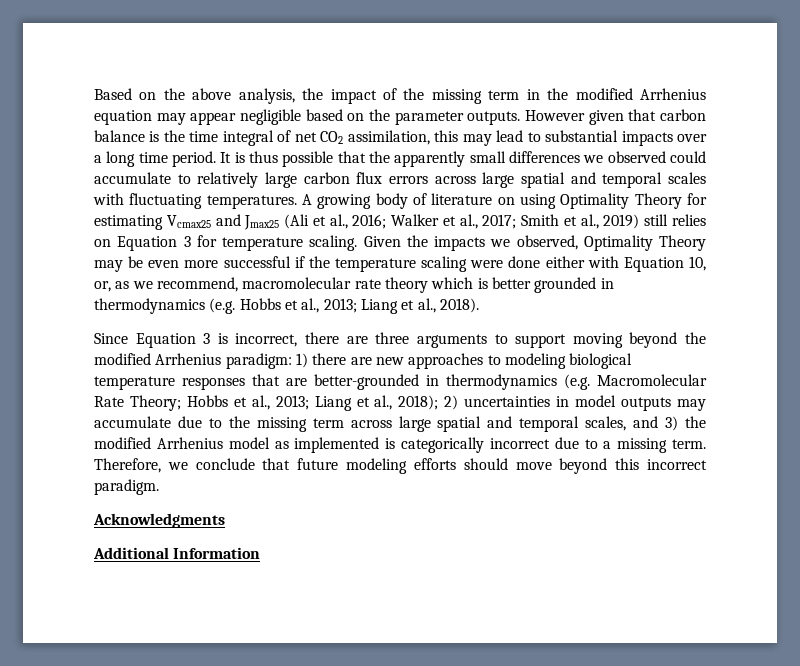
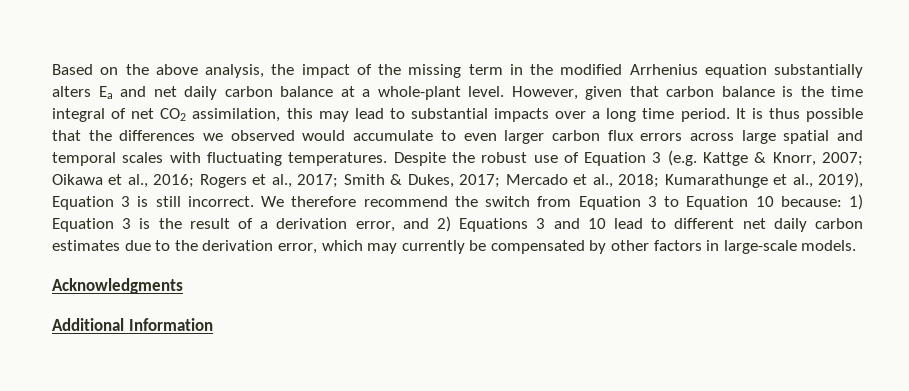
- Based on the above analysis, the impact of the missing term in the modified Arrhenius equation may appear negligible based on the parameter outputs. However given that carbon balance is the time integral of net CO2 assimilation, this may lead to substantial impacts over a long time period.
+ Based on the above analysis, the impact of the missing term in the modified Arrhenius equation substantially alters Ea and net daily carbon balance at a whole-plant level. However, given that carbon balance is the time integral of net CO2 assimilation, this may lead to substantial impacts over a long time period.
- It is thus possible that the apparently small differences we observed could accumulate to relatively large carbon flux errors across large spatial and temporal scales with fluctuating temperatures.
+ It is thus possible that the differences we observed would accumulate to even larger carbon flux errors across large spatial and temporal scales with fluctuating temperatures.
- A growing body of literature on using Optimality Theory for estimating Vcmax25 and Jmax25 (Ali et al., 2016; Walker et al., 2017; Smith et al., 2019) still relies on Equation 3 for temperature scaling. Given the impacts we observed, Optimality Theory may be even more successful if the temperature scaling were done either with Equation 10, or, as we recommend, macromolecular rate theory which is better grounded in thermodynamics (e.g. Hobbs et al., 2013; Liang et al., 2018).
- Since Equation 3 is incorrect, there are three arguments to support moving beyond the modified Arrhenius paradigm: 1) there are new approaches to modeling biological temperature responses that are better-grounded in thermodynamics (e.g. Macromolecular Rate Theory; Hobbs et al., 2013; Liang et al., 2018); 2) uncertainties in model outputs may accumulate due to the missing term across large spatial and temporal scales, and 3) the modified Arrhenius model as implemented is categorically incorrect due to a missing term. Therefore, we conclude that future modeling efforts should move beyond this incorrect paradigm.
+ Despite the robust use of Equation 3 (e.g. Kattge & Knorr, 2007; Oikawa et al., 2016; Rogers et al., 2017; Smith & Dukes, 2017; Mercado et al., 2018; Kumarathunge et al., 2019), Equation 3 is still incorrect. We therefore recommend the switch from Equation 3 to Equation 10 because: 1) Equation 3 is the result of a derivation error, and 2) Equations 3 and 10 lead to different net daily carbon estimates due to the derivation error, which may currently be compensated by other factors in large-scale models.

